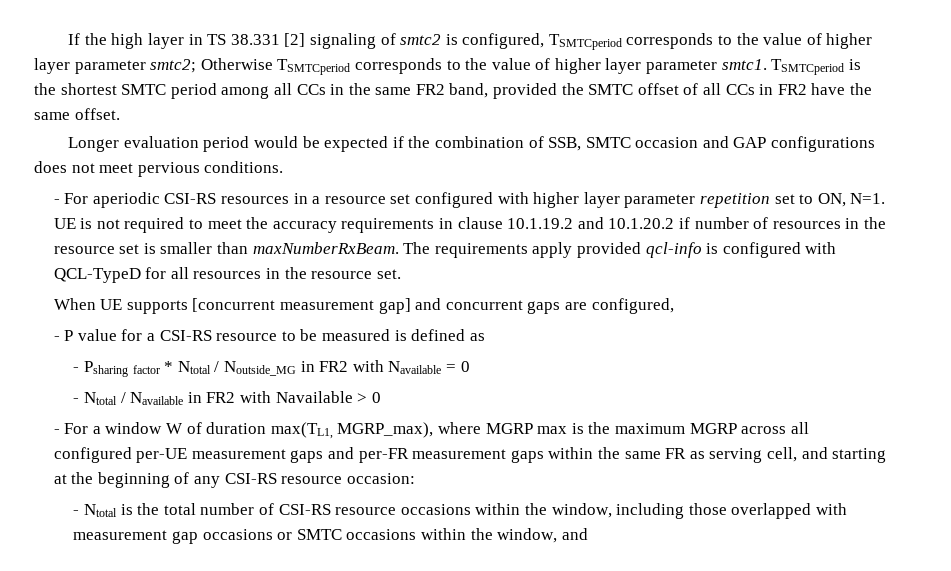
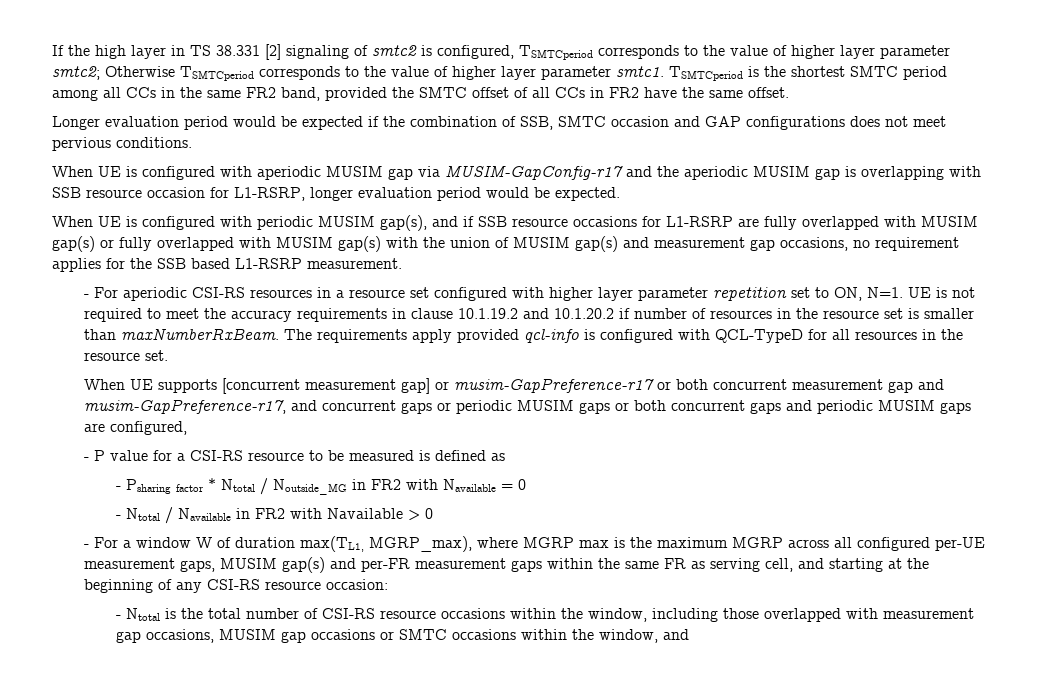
+ When UE is configured with aperiodic MUSIM gap via MUSIM-GapConfig-r17 and the aperiodic MUSIM gap is overlapping with SSB resource occasion for L1-RSRP, longer evaluation period would be expected.
+ When UE is configured with periodic MUSIM gap(s), and if SSB resource occasions for L1-RSRP are fully overlapped with MUSIM gap(s) or fully overlapped with MUSIM gap(s) with the union of MUSIM gap(s) and measurement gap occasions, no requirement applies for the SSB based L1-RSRP measurement.
- When UE supports [concurrent measurement gap] and concurrent gaps are configured,
+ When UE supports [concurrent measurement gap] or musim-GapPreference-r17 or both concurrent measurement gap and musim-GapPreference-r17, and concurrent gaps or periodic MUSIM gaps or both concurrent gaps and periodic MUSIM gaps are configured,
- - For a window W of duration max(TL1, MGRP_max), where MGRP max is the maximum MGRP across all configured per-UE measurement gaps and per-FR measurement gaps within the same FR as serving cell, and starting at the beginning of any CSI-RS resource occasion:
+ - For a window W of duration max(TL1, MGRP_max), where MGRP max is the maximum MGRP across all configured per-UE measurement gaps, MUSIM gap(s) and per-FR measurement gaps within the same FR as serving cell, and starting at the beginning of any CSI-RS resource occasion:
- - Ntotal is the total number of CSI-RS resource occasions within the window, including those overlapped with measurement gap occasions or SMTC occasions within the window, and
+ - Ntotal is the total number of CSI-RS resource occasions within the window, including those overlapped with measurement gap occasions, MUSIM gap occasions or SMTC occasions within the window, and

